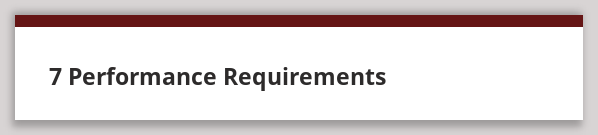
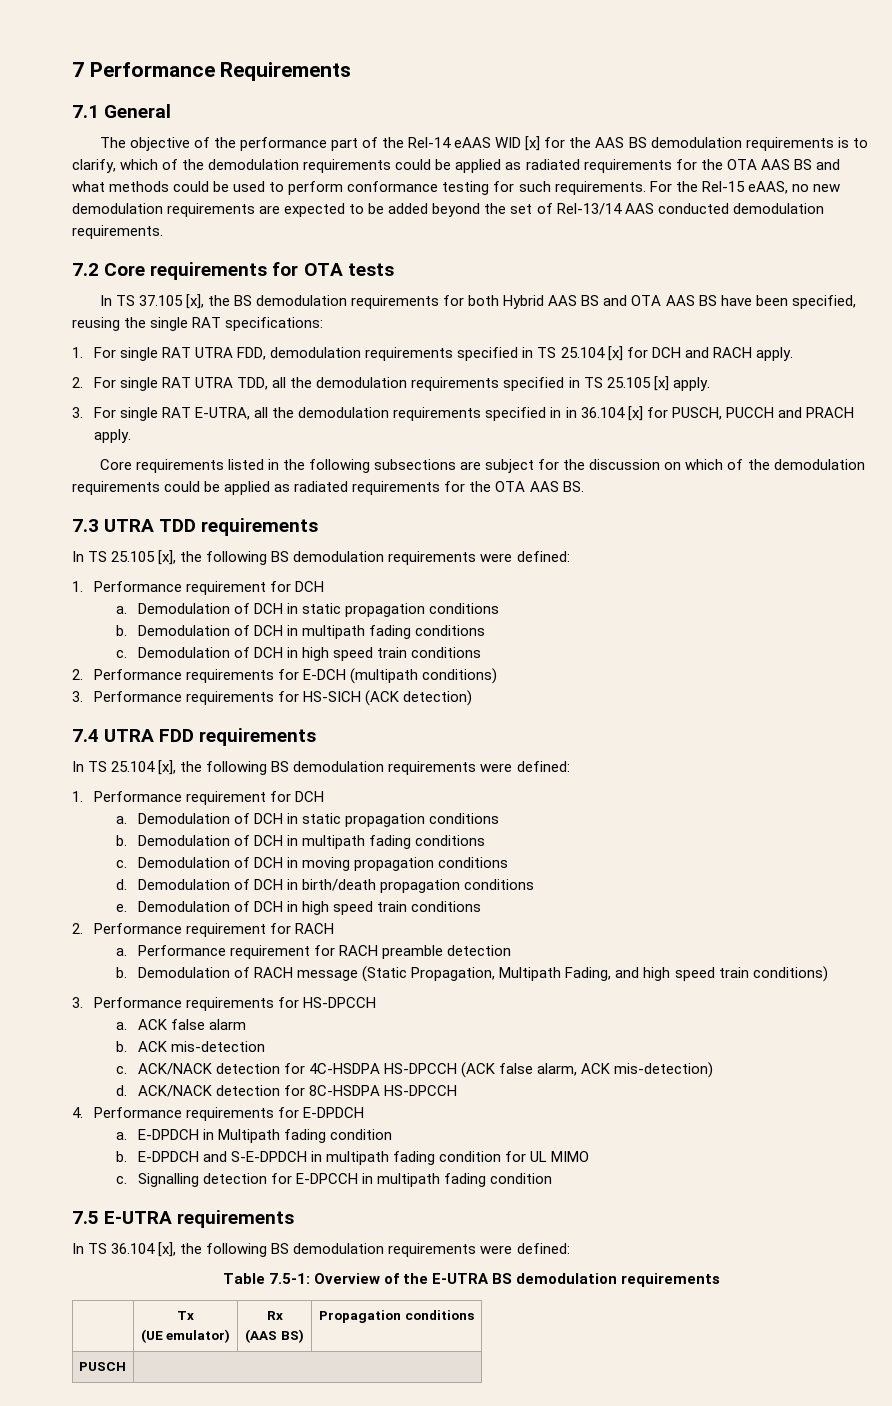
+ 7.1 General
+ The objective of the performance part of the Rel-14 eAAS WID [x] for the AAS BS demodulation requirements is to clarify, which of the demodulation requirements could be applied as radiated requirements for the OTA AAS BS and what methods could be used to perform conformance testing for such requirements. For the Rel-15 eAAS, no new demodulation requirements are expected to be added beyond the set of Rel-13/14 AAS conducted demodulation requirements.
+ 7.2 Core requirements for OTA tests
+ In TS 37.105 [x], the BS demodulation requirements for both Hybrid AAS BS and OTA AAS BS have been specified, reusing the single RAT specifications:
+ 1. For single RAT UTRA FDD, demodulation requirements specified in TS 25.104 [x] for DCH and RACH apply.
+ 2. For single RAT UTRA TDD, all the demodulation requirements specified in TS 25.105 [x] apply.
+ 3. For single RAT E-UTRA, all the demodulation requirements specified in in 36.104 [x] for PUSCH, PUCCH and PRACH apply.
+ Core requirements listed in the following subsections are subject for the discussion on which of the demodulation requirements could be applied as radiated requirements for the OTA AAS BS.
+ 7.3 UTRA TDD requirements
+ In TS 25.105 [x], the following BS demodulation requirements were defined:
+ 1. Performance requirement for DCH
+ a. Demodulation of DCH in static propagation conditions
+ b. Demodulation of DCH in multipath fading conditions
+ c. Demodulation of DCH in high speed train conditions
+ 2. Performance requirements for E-DCH (multipath conditions)
+ 3. Performance requirements for HS-SICH (ACK detection)
+ 7.4 UTRA FDD requirements
+ In TS 25.104 [x], the following BS demodulation requirements were defined:
+ 1. Performance requirement for DCH
+ a. Demodulation of DCH in static propagation conditions
+ b. Demodulation of DCH in multipath fading conditions
+ c. Demodulation of DCH in moving propagation conditions
+ d. Demodulation of DCH in birth/death propagation conditions
+ e. Demodulation of DCH in high speed train conditions
+ 2. Performance requirement for RACH
+ a. Performance requirement for RACH preamble detection
+ b. Demodulation of RACH message (Static Propagation, Multipath Fading, and high speed train conditions)
+ 3. Performance requirements for HS-DPCCH
+ a. ACK false alarm
+ b. ACK mis-detection
+ c. ACK/NACK detection for 4C-HSDPA HS-DPCCH (ACK false alarm, ACK mis-detection)
+ d. ACK/NACK detection for 8C-HSDPA HS-DPCCH
+ 4. Performance requirements for E-DPDCH
+ a. E-DPDCH in Multipath fading condition
+ b. E-DPDCH and S-E-DPDCH in multipath fading condition for UL MIMO
+ c. Signalling detection for E-DPCCH in multipath fading condition
+ 7.5 E-UTRA requirements
+ In TS 36.104 [x], the following BS demodulation requirements were defined:
+ Table 7.5-1: Overview of the E-UTRA BS demodulation requirements
+ | Tx
+ (UE emulator) | Rx
+ (AAS BS) | Propagation conditions
+ PUSCH |

